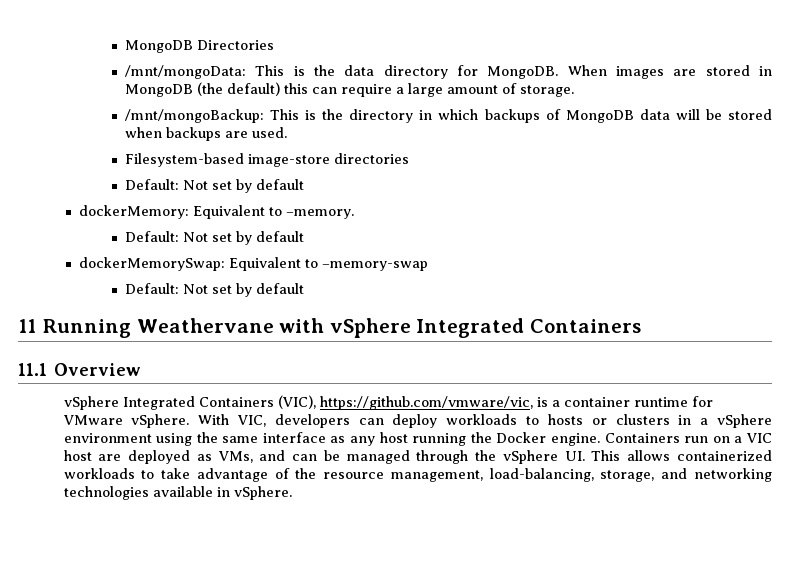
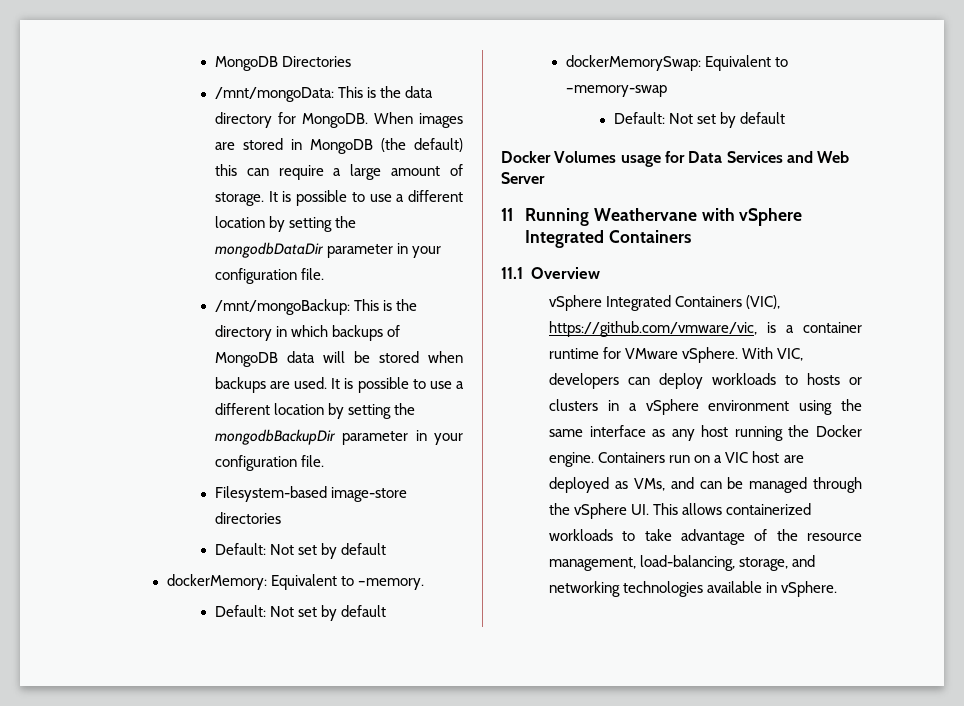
+ It is possible to use a different location by setting the mongodbDataDir parameter in your configuration file.
+ It is possible to use a different location by setting the mongodbBackupDir parameter in your configuration file.
+ Docker Volumes usage for Data Services and Web Server

